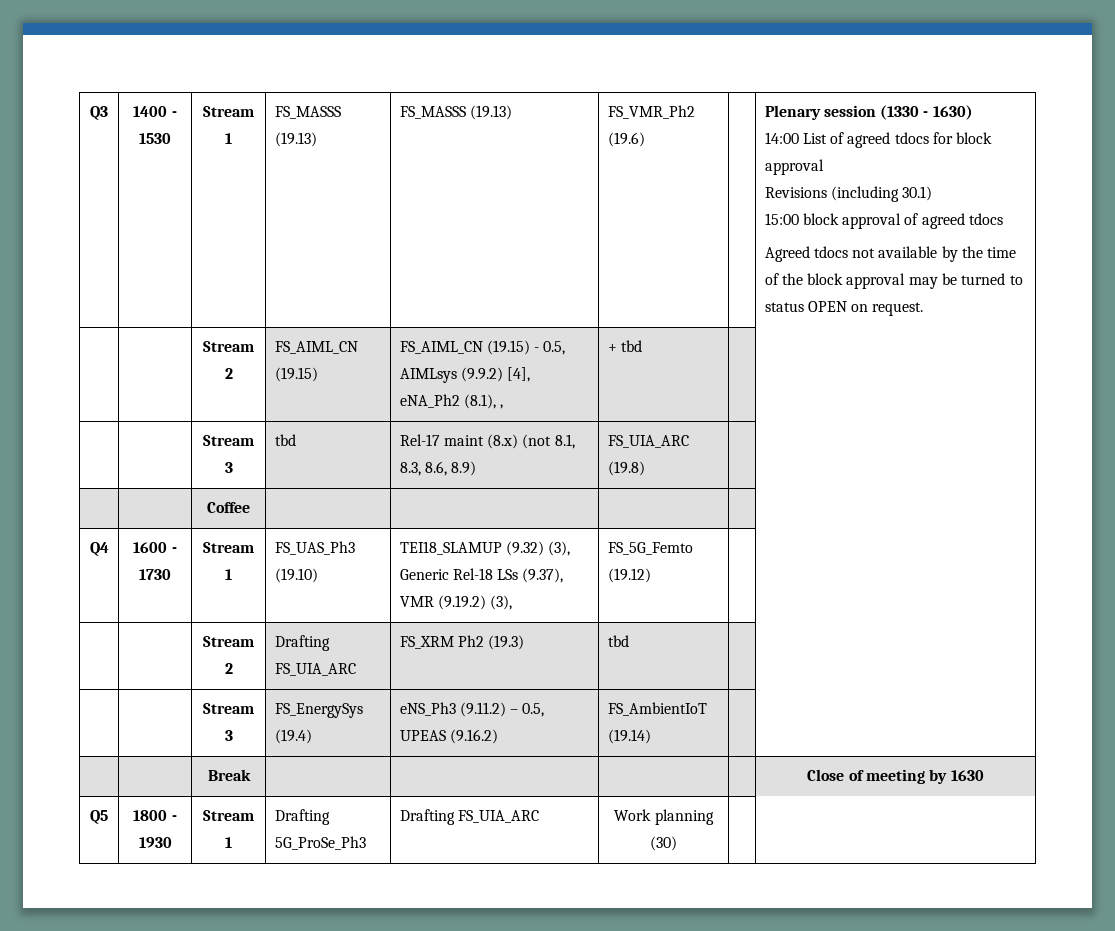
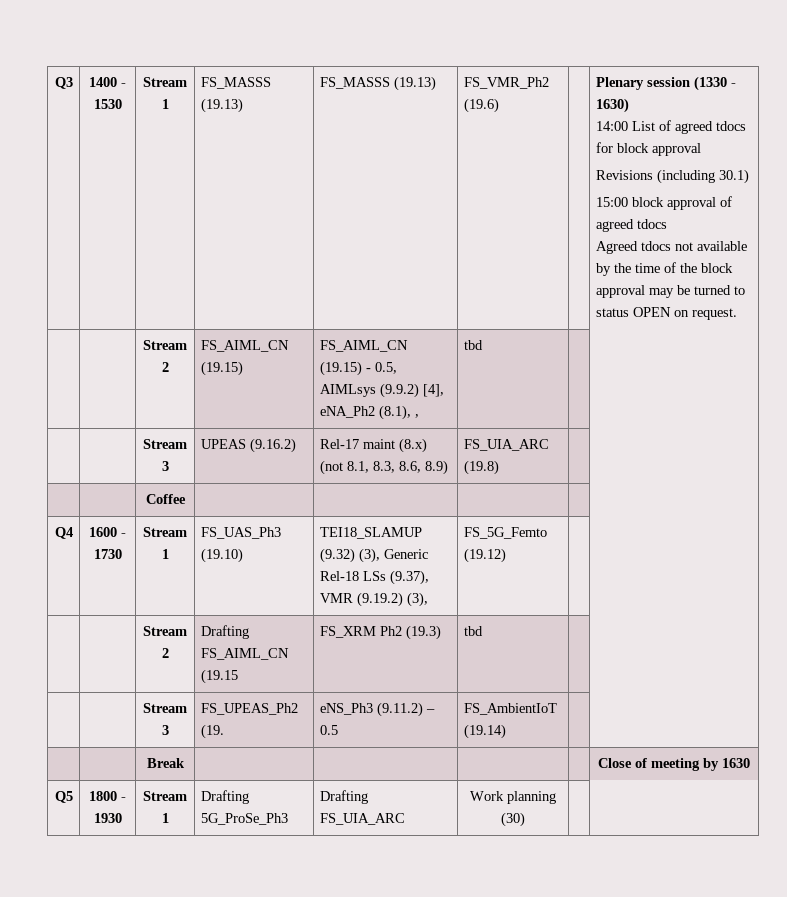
- | | Stream 2 | FS_AIML_CN (19.15) | FS_AIML_CN (19.15) - 0.5, AIMLsys (9.9.2) [4], eNA_Ph2 (8.1), , | + tbd | |
- | | Stream 3 | tbd | Rel-17 maint (8.x) (not 8.1, 8.3, 8.6, 8.9) | FS_UIA_ARC (19.8) | |
+ | | Stream 2 | FS_AIML_CN (19.15) | FS_AIML_CN (19.15) - 0.5, AIMLsys (9.9.2) [4], eNA_Ph2 (8.1), , | tbd | |
+ | | Stream 3 | UPEAS (9.16.2) | Rel-17 maint (8.x) (not 8.1, 8.3, 8.6, 8.9) | FS_UIA_ARC (19.8) | |
- | | Stream 2 | Drafting FS_UIA_ARC | FS_XRM Ph2 (19.3) | tbd | |
+ | | Stream 2 | Drafting FS_AIML_CN (19.15 | FS_XRM Ph2 (19.3) | tbd | |
- | | Stream 3 | FS_EnergySys (19.4) | eNS_Ph3 (9.11.2) – 0.5, UPEAS (9.16.2) | FS_AmbientIoT (19.14) | |
+ | | Stream 3 | FS_UPEAS_Ph2 (19. | eNS_Ph3 (9.11.2) – 0.5 | FS_AmbientIoT (19.14) | |

